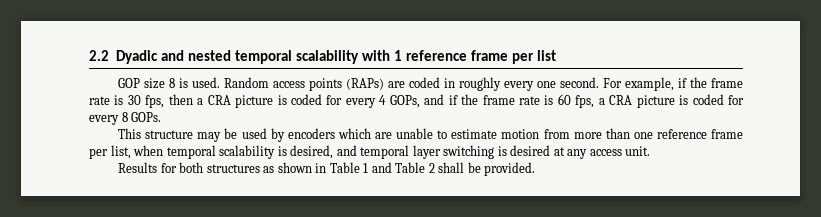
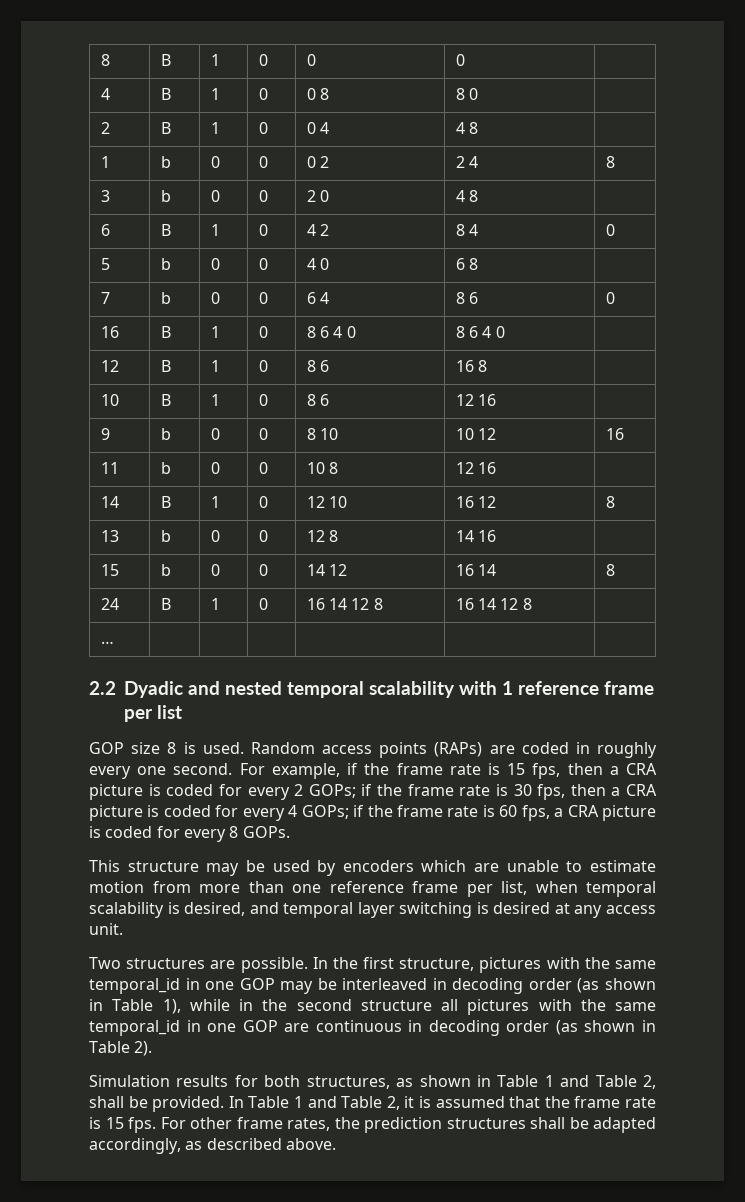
+ 8 | B | 1 | 0 | 0 | 0 |
+ 4 | B | 1 | 0 | 0 8 | 8 0 |
+ 2 | B | 1 | 0 | 0 4 | 4 8 |
+ 1 | b | 0 | 0 | 0 2 | 2 4 | 8
+ 3 | b | 0 | 0 | 2 0 | 4 8 |
+ 6 | B | 1 | 0 | 4 2 | 8 4 | 0
+ 5 | b | 0 | 0 | 4 0 | 6 8 |
+ 7 | b | 0 | 0 | 6 4 | 8 6 | 0
+ 16 | B | 1 | 0 | 8 6 4 0 | 8 6 4 0 |
+ 12 | B | 1 | 0 | 8 6 | 16 8 |
+ 10 | B | 1 | 0 | 8 6 | 12 16 |
+ 9 | b | 0 | 0 | 8 10 | 10 12 | 16
+ 11 | b | 0 | 0 | 10 8 | 12 16 |
+ 14 | B | 1 | 0 | 12 10 | 16 12 | 8
+ 13 | b | 0 | 0 | 12 8 | 14 16 |
+ 15 | b | 0 | 0 | 14 12 | 16 14 | 8
+ 24 | B | 1 | 0 | 16 14 12 8 | 16 14 12 8 |
+ … | | | | | |
- For example, if the frame rate is 30 fps, then a CRA picture is coded for every 4 GOPs, and if the frame rate is 60 fps, a CRA picture is coded for every 8 GOPs.
+ For example, if the frame rate is 15 fps, then a CRA picture is coded for every 2 GOPs; if the frame rate is 30 fps, then a CRA picture is coded for every 4 GOPs; if the frame rate is 60 fps, a CRA picture is coded for every 8 GOPs.
- Results for both structures as shown in Table 1 and Table 2 shall be provided.
+ Two structures are possible. In the first structure, pictures with the same temporal_id in one GOP may be interleaved in decoding order (as shown in Table 1), while in the second structure all pictures with the same temporal_id in one GOP are continuous in decoding order (as shown in Table 2).
+ Simulation results for both structures, as shown in Table 1 and Table 2, shall be provided.
+ In Table 1 and Table 2, it is assumed that the frame rate is 15 fps. For other frame rates, the prediction structures shall be adapted accordingly, as described above.

